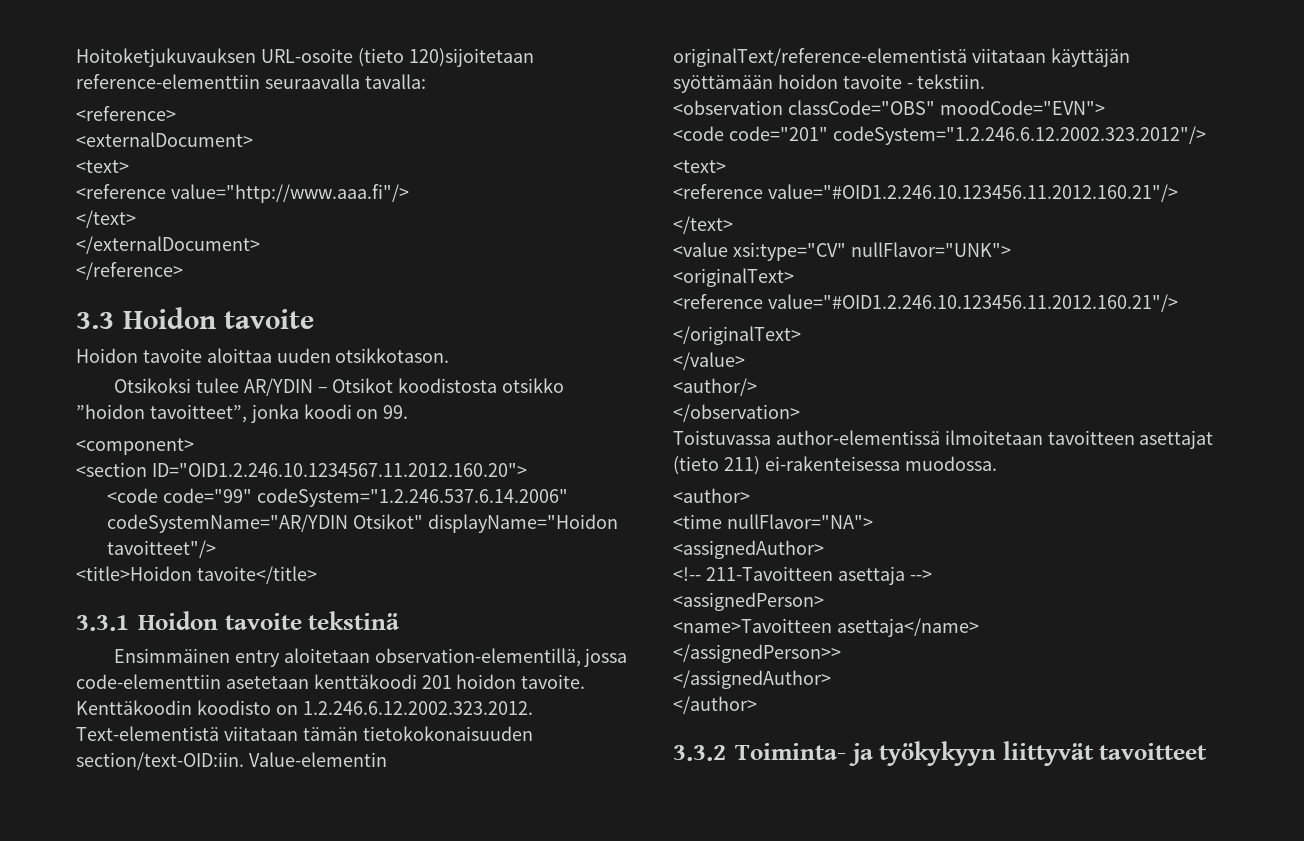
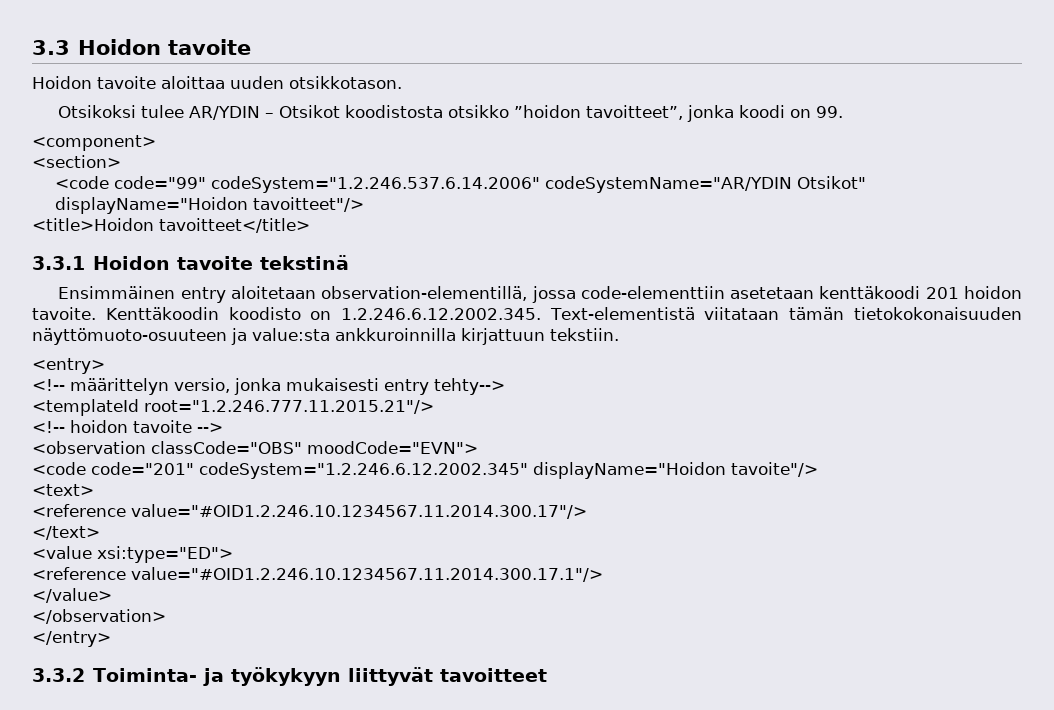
- Hoitoketjukuvauksen URL-osoite (tieto 120)sijoitetaan reference-elementtiin seuraavalla tavalla:
- <reference>
- <externalDocument>
- <text>
- <reference value="http://www.aaa.fi"/>
- </text>
- </externalDocument>
- </reference>
- <section ID="OID1.2.246.10.1234567.11.2012.160.20">
+ <section>
- <title>Hoidon tavoite</title>
+ <title>Hoidon tavoitteet</title>
- Kenttäkoodin koodisto on 1.2.246.6.12.2002.323.2012. Text-elementistä viitataan tämän tietokokonaisuuden section/text-OID:iin. Value-elementin originalText/reference-elementistä viitataan käyttäjän syöttämään hoidon tavoite - tekstiin.
+ Kenttäkoodin koodisto on 1.2.246.6.12.2002.345. Text-elementistä viitataan tämän tietokokonaisuuden näyttömuoto-osuuteen ja value:sta ankkuroinnilla kirjattuun tekstiin.
+ <entry>
+ <!-- määrittelyn versio, jonka mukaisesti entry tehty-->
+ <templateId root="1.2.246.777.11.2015.21"/>
+ <!-- hoidon tavoite -->
- <code code="201" codeSystem="1.2.246.6.12.2002.323.2012"/>
+ <code code="201" codeSystem="1.2.246.6.12.2002.345" displayName="Hoidon tavoite"/>
  <text>
- <reference value="#OID1.2.246.10.123456.11.2012.160.21"/>
+ <reference value="#OID1.2.246.10.1234567.11.2014.300.17"/>
- <value xsi:type="CV" nullFlavor="UNK">
- <originalText>
- <reference value="#OID1.2.246.10.123456.11.2012.160.21"/>
- </originalText>
+ <value xsi:type="ED">
+ <reference value="#OID1.2.246.10.1234567.11.2014.300.17.1"/>
- <author/>
- Toistuvassa author-elementissä ilmoitetaan tavoitteen asettajat (tieto 211) ei-rakenteisessa muodossa.
- <author>
- <time nullFlavor="NA">
- <assignedAuthor>
- <!-- 211-Tavoitteen asettaja -->
- <assignedPerson>
- <name>Tavoitteen asettaja</name>
- </assignedPerson>>
- </assignedAuthor>
- </author>
+ </entry>

